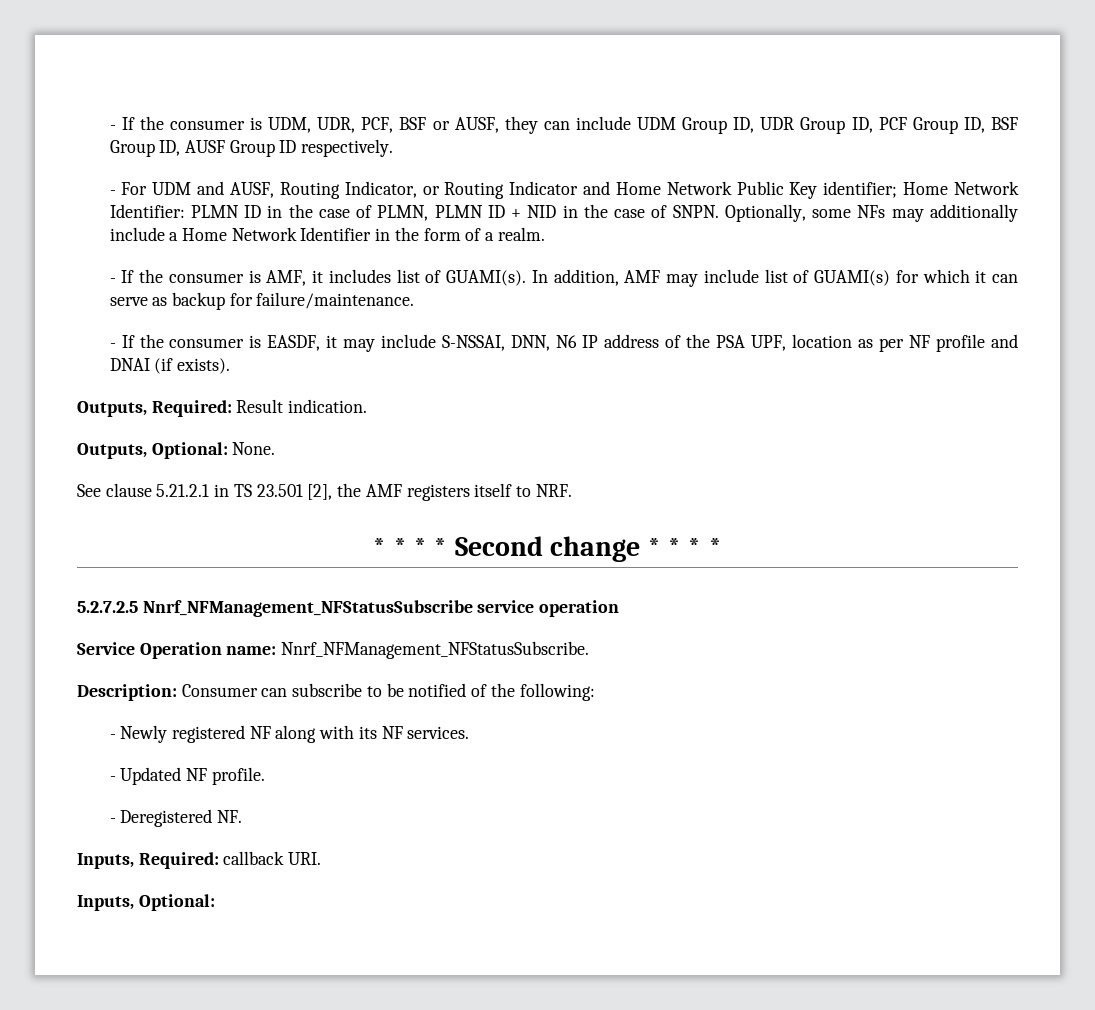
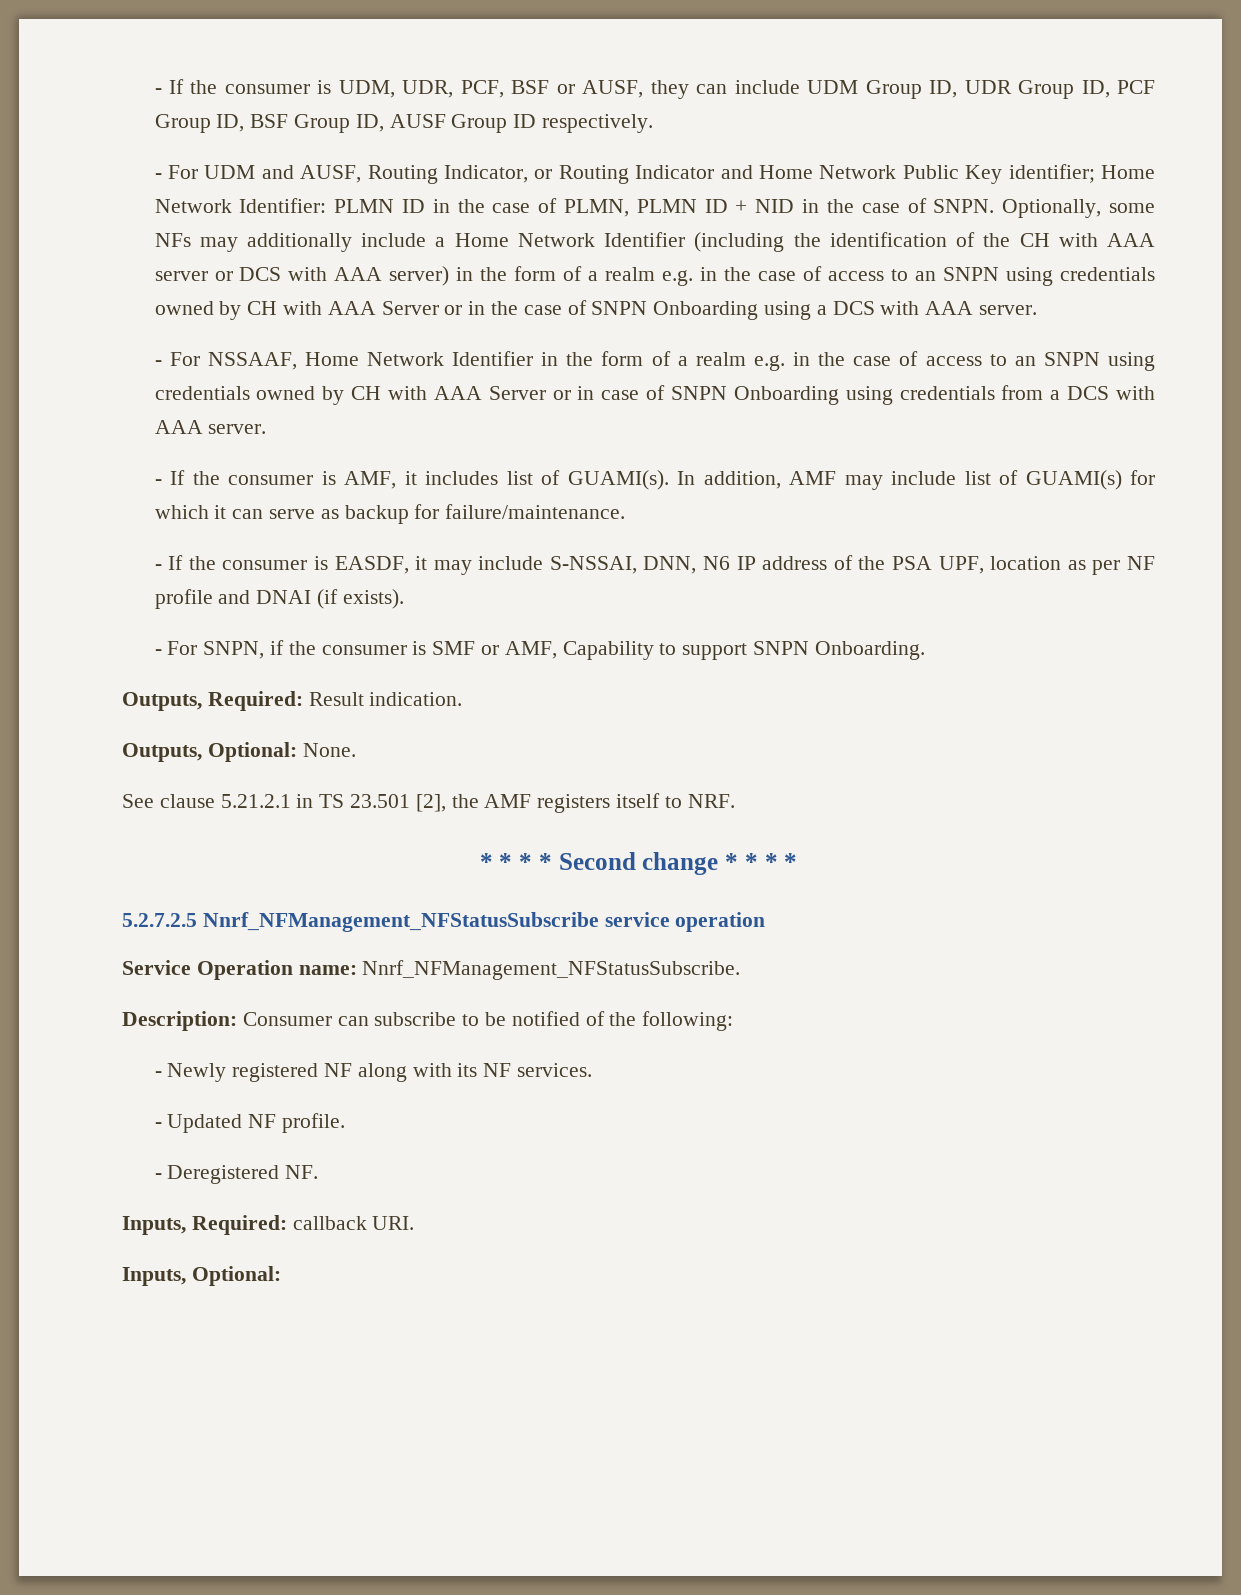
- Optionally, some NFs may additionally include a Home Network Identifier in the form of a realm.
+ Optionally, some NFs may additionally include a Home Network Identifier (including the identification of the CH with AAA server or DCS with AAA server) in the form of a realm e.g. in the case of access to an SNPN using credentials owned by CH with AAA Server or in the case of SNPN Onboarding using a DCS with AAA server.
+ - For NSSAAF, Home Network Identifier in the form of a realm e.g. in the case of access to an SNPN using credentials owned by CH with AAA Server or in case of SNPN Onboarding using credentials from a DCS with AAA server.
+ - For SNPN, if the consumer is SMF or AMF, Capability to support SNPN Onboarding.

